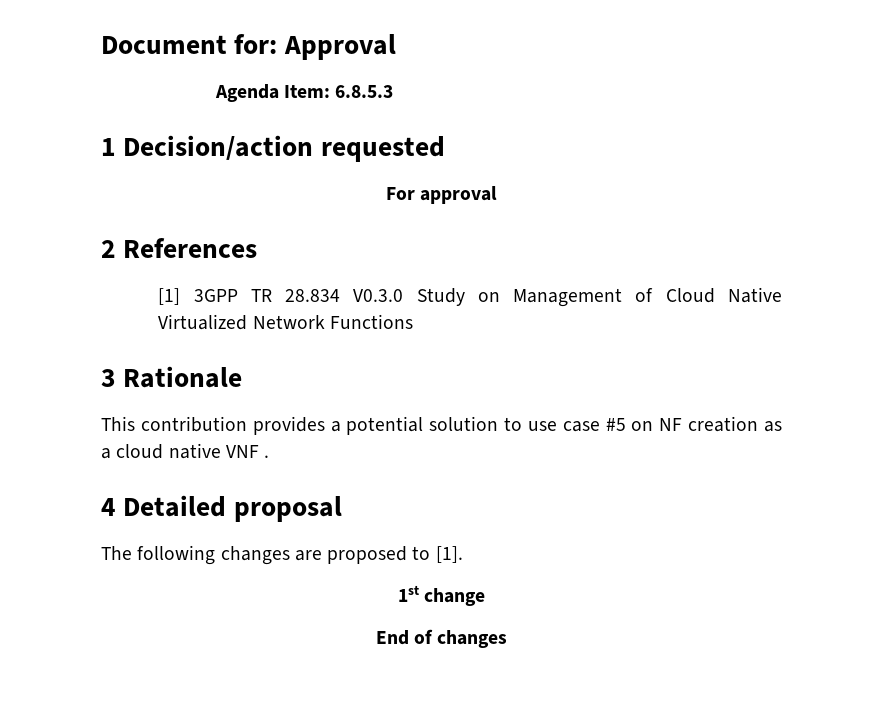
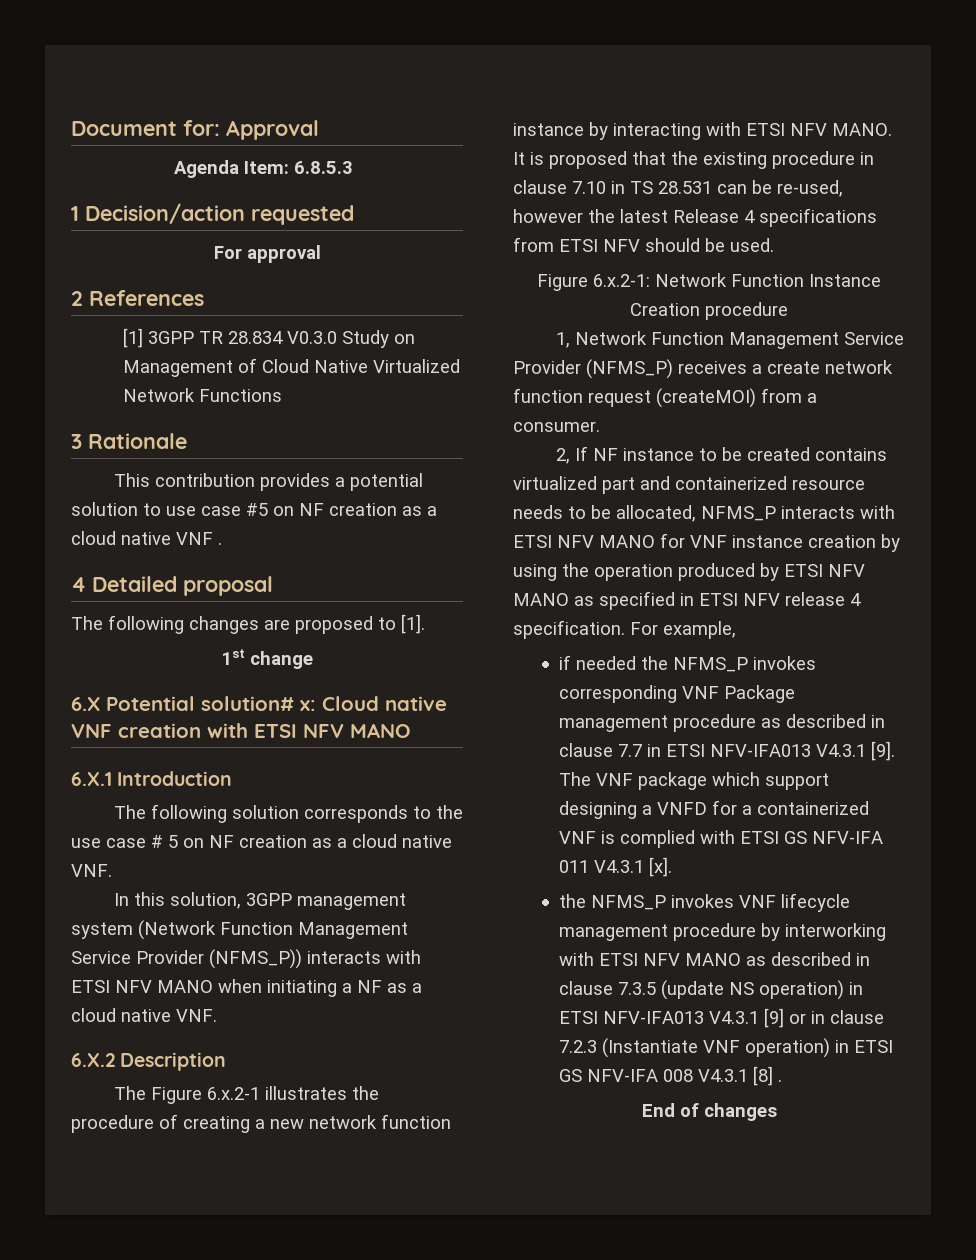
+ 6.X Potential solution# x: Cloud native VNF creation with ETSI NFV MANO
+ 6.X.1 Introduction
+ The following solution corresponds to the use case # 5 on NF creation as a cloud native VNF.
+ In this solution, 3GPP management system (Network Function Management Service Provider (NFMS_P)) interacts with ETSI NFV MANO when initiating a NF as a cloud native VNF.
+ 6.X.2 Description
+ The Figure 6.x.2-1 illustrates the procedure of creating a new network function instance by interacting with ETSI NFV MANO. It is proposed that the existing procedure in clause 7.10 in TS 28.531 can be re-used, however the latest Release 4 specifications from ETSI NFV should be used.
+ Figure 6.x.2-1: Network Function Instance Creation procedure
+ 1, Network Function Management Service Provider (NFMS_P) receives a create network function request (createMOI) from a consumer.
+ 2, If NF instance to be created contains virtualized part and containerized resource needs to be allocated, NFMS_P interacts with ETSI NFV MANO for VNF instance creation by using the operation produced by ETSI NFV MANO as specified in ETSI NFV release 4 specification. For example,
+ if needed the NFMS_P invokes corresponding VNF Package management procedure as described in clause 7.7 in ETSI NFV-IFA013 V4.3.1 [9]. The VNF package which support designing a VNFD for a containerized VNF is complied with ETSI GS NFV-IFA 011 V4.3.1 [x].
+ the NFMS_P invokes VNF lifecycle management procedure by interworking with ETSI NFV MANO as described in clause 7.3.5 (update NS operation) in ETSI NFV-IFA013 V4.3.1 [9] or in clause 7.2.3 (Instantiate VNF operation) in ETSI GS NFV-IFA 008 V4.3.1 [8] .

